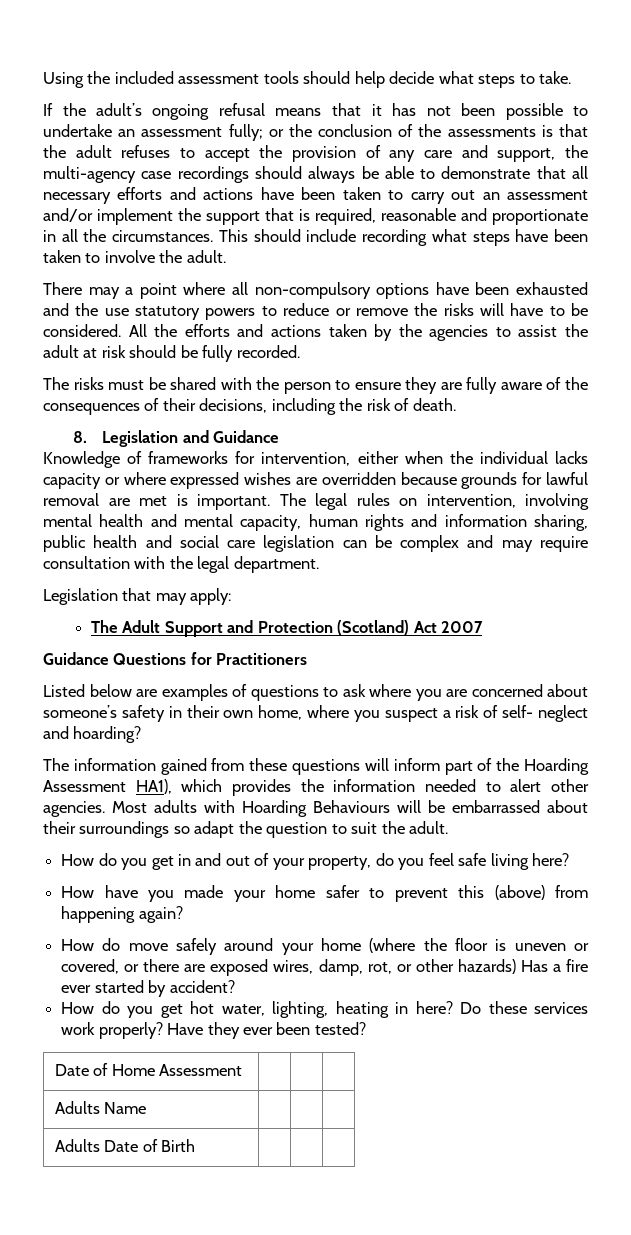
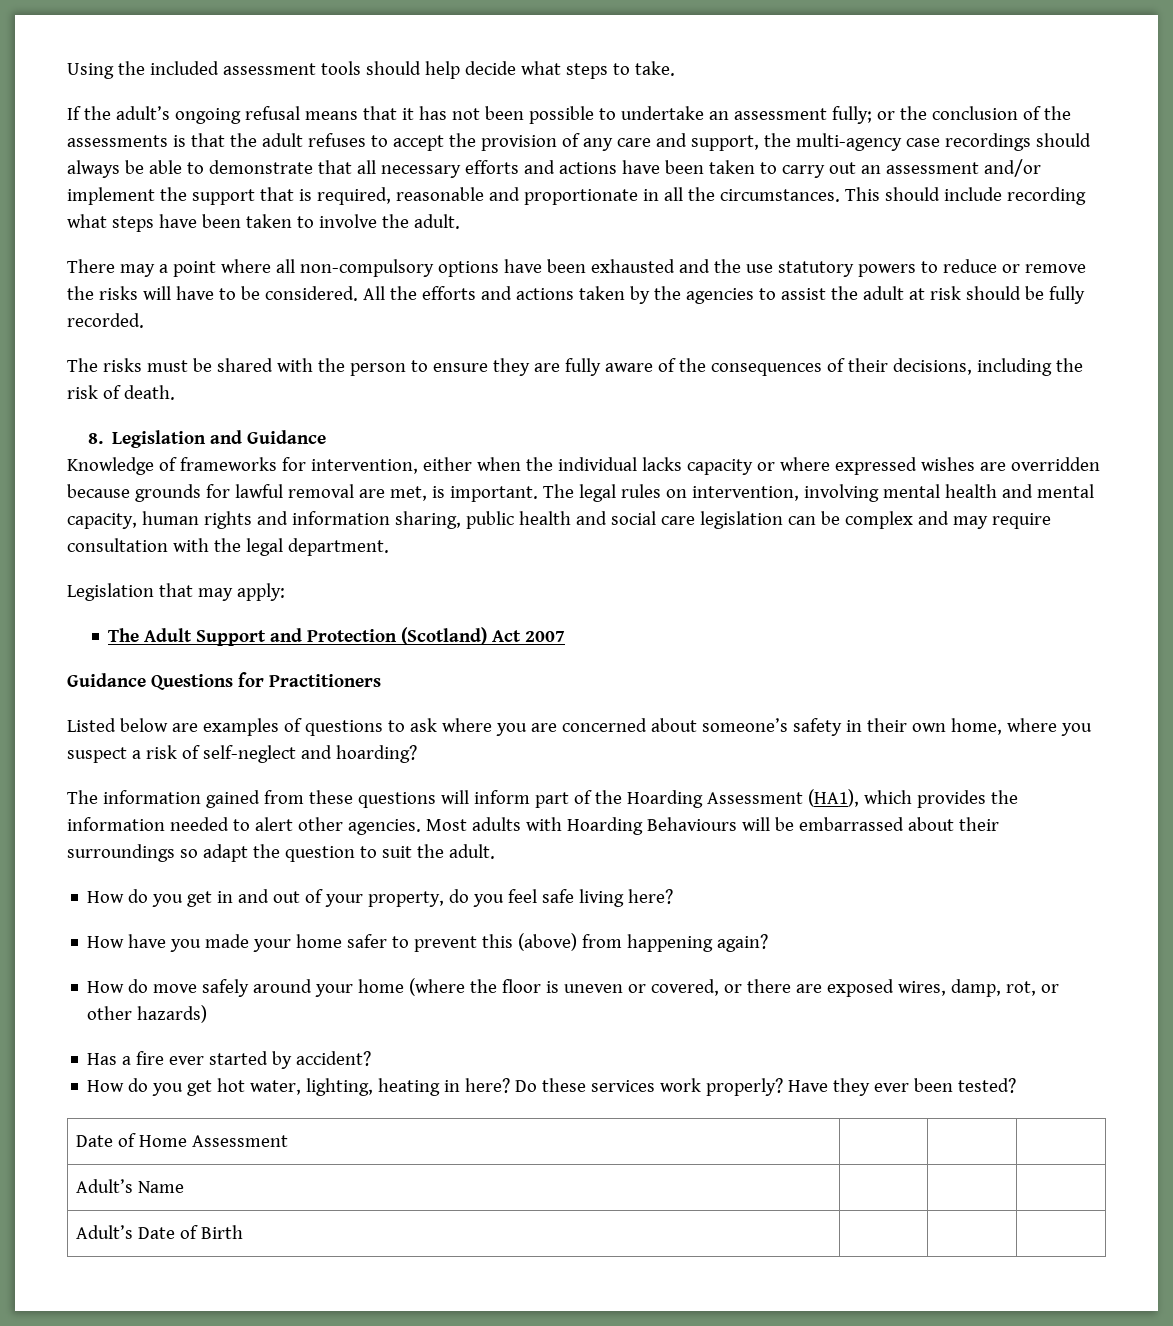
- Knowledge of frameworks for intervention, either when the individual lacks capacity or where expressed wishes are overridden because grounds for lawful removal are met is important.
+ Knowledge of frameworks for intervention, either when the individual lacks capacity or where expressed wishes are overridden because grounds for lawful removal are met, is important.
- Listed below are examples of questions to ask where you are concerned about someone’s safety in their own home, where you suspect a risk of self- neglect and hoarding?
+ Listed below are examples of questions to ask where you are concerned about someone’s safety in their own home, where you suspect a risk of self-neglect and hoarding?
- The information gained from these questions will inform part of the Hoarding Assessment HA1), which provides the information needed to alert other agencies.
+ The information gained from these questions will inform part of the Hoarding Assessment (HA1), which provides the information needed to alert other agencies.
- How do move safely around your home (where the floor is uneven or covered, or there are exposed wires, damp, rot, or other hazards) Has a fire ever started by accident?
+ How do move safely around your home (where the floor is uneven or covered, or there are exposed wires, damp, rot, or other hazards)
+ Has a fire ever started by accident?
- Adults Name | | |
+ Adult’s Name | | |
- Adults Date of Birth | | |
+ Adult’s Date of Birth | | |

